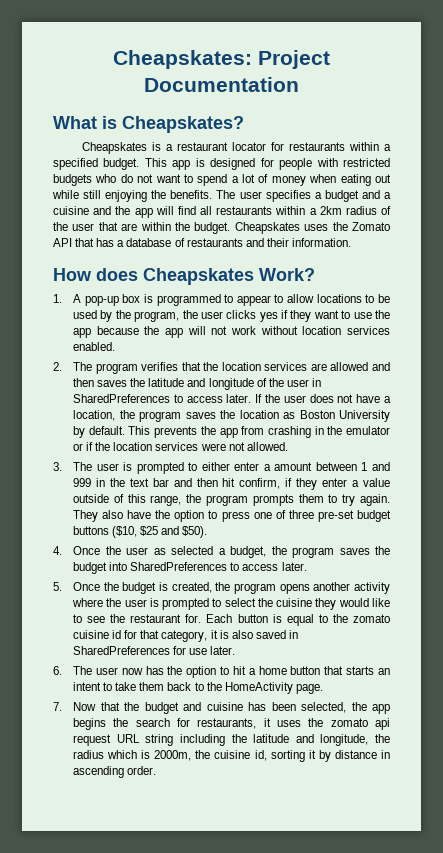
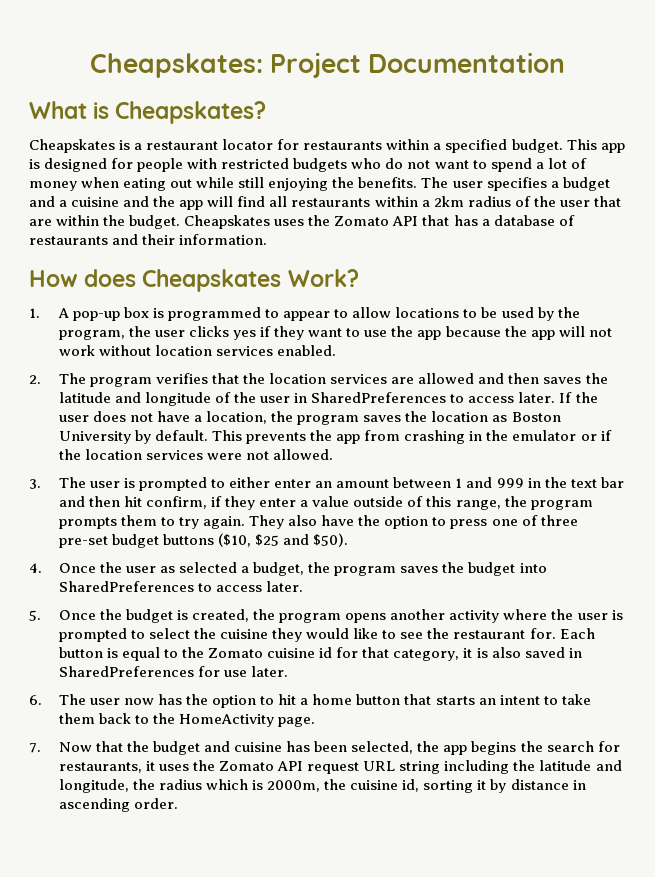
- 3. The user is prompted to either enter a amount between 1 and 999 in the text bar and then hit confirm, if they enter a value outside of this range, the program prompts them to try again.
+ 3. The user is prompted to either enter an amount between 1 and 999 in the text bar and then hit confirm, if they enter a value outside of this range, the program prompts them to try again.
- Each button is equal to the zomato cuisine id for that category, it is also saved in SharedPreferences for use later.
+ Each button is equal to the Zomato cuisine id for that category, it is also saved in SharedPreferences for use later.
- 7. Now that the budget and cuisine has been selected, the app begins the search for restaurants, it uses the zomato api request URL string including the latitude and longitude, the radius which is 2000m, the cuisine id, sorting it by distance in ascending order.
+ 7. Now that the budget and cuisine has been selected, the app begins the search for restaurants, it uses the Zomato API request URL string including the latitude and longitude, the radius which is 2000m, the cuisine id, sorting it by distance in ascending order.

